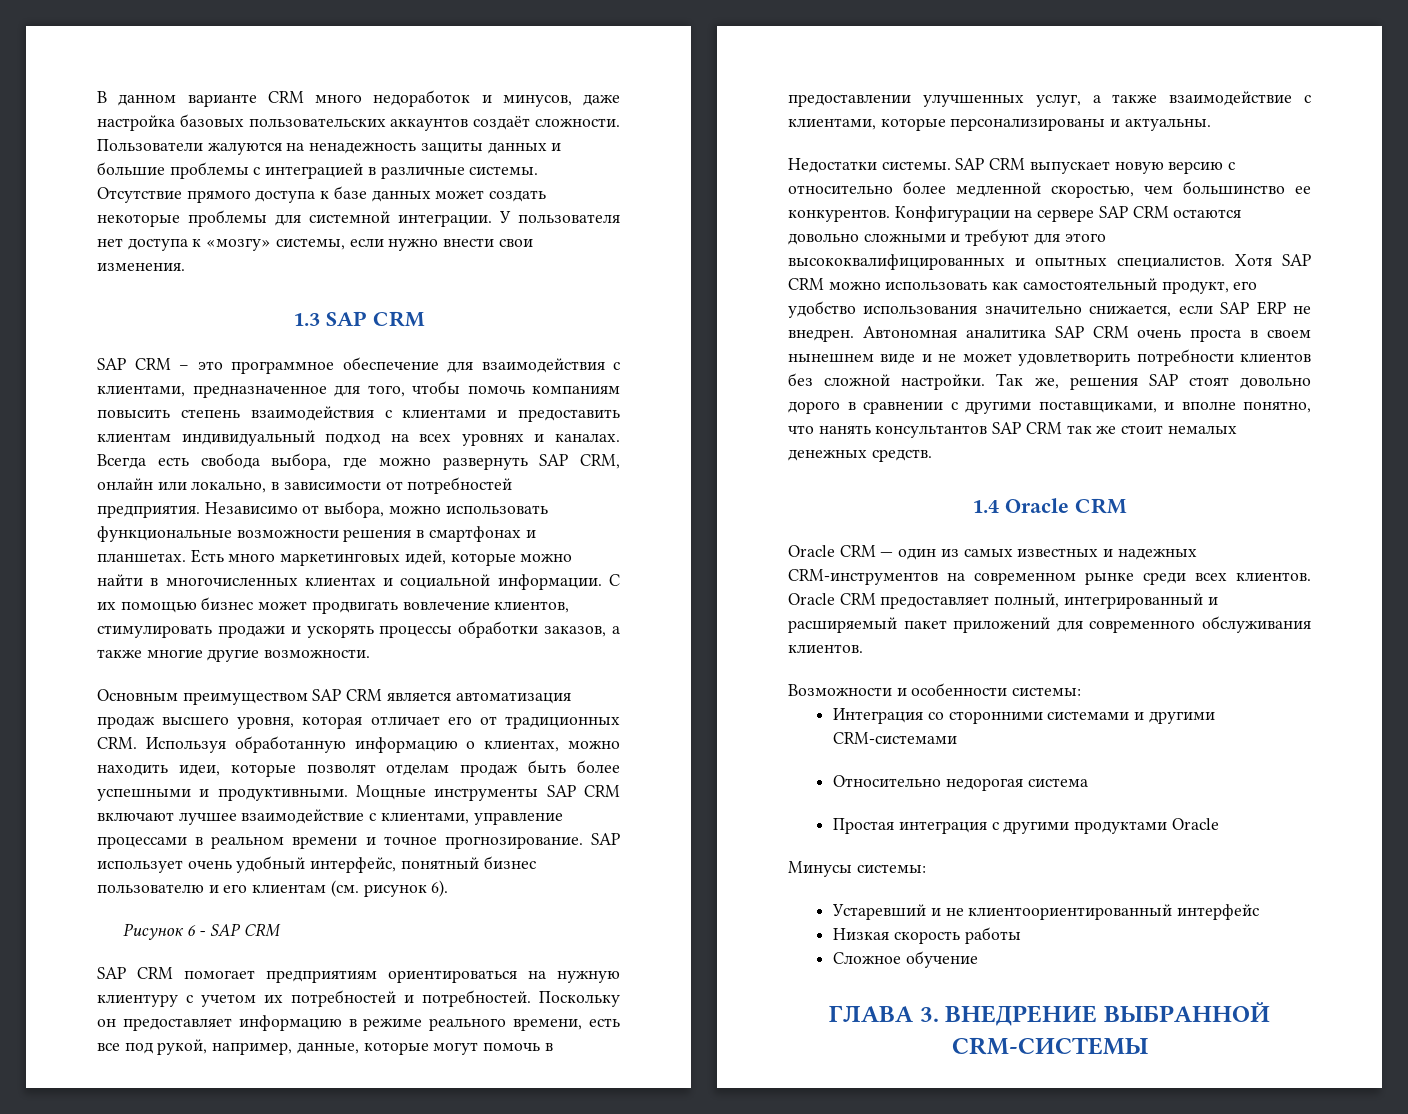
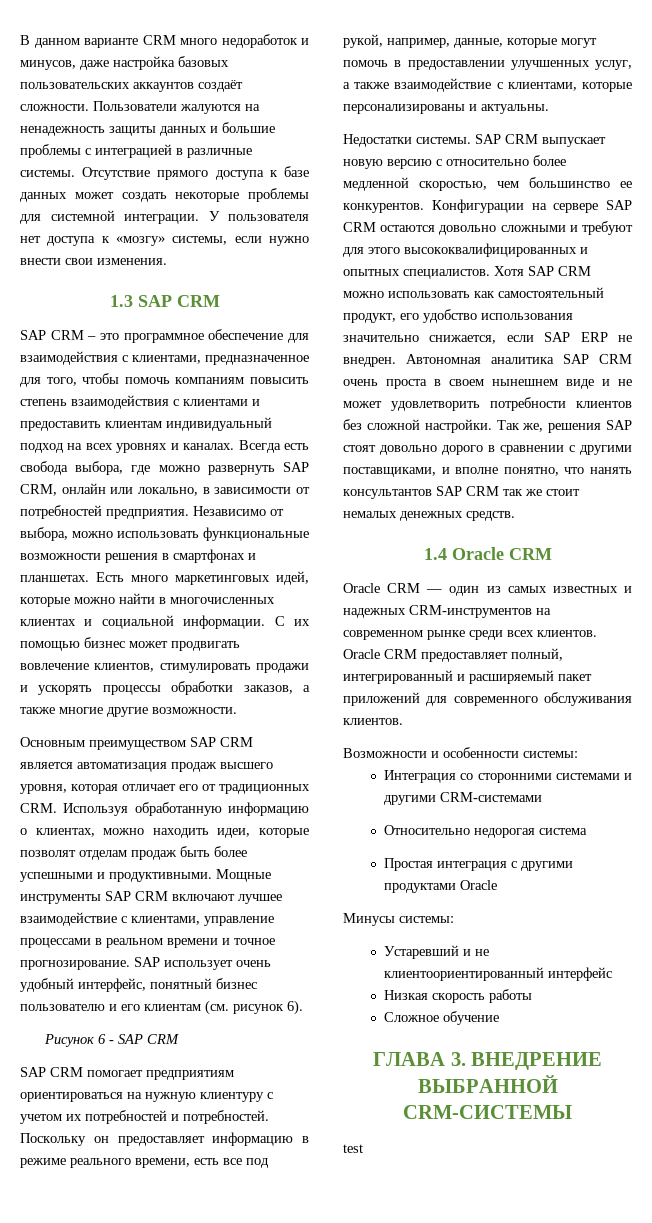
+ test

